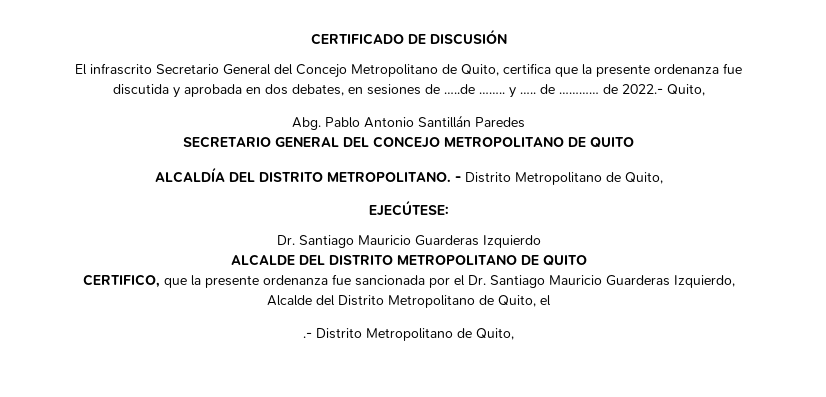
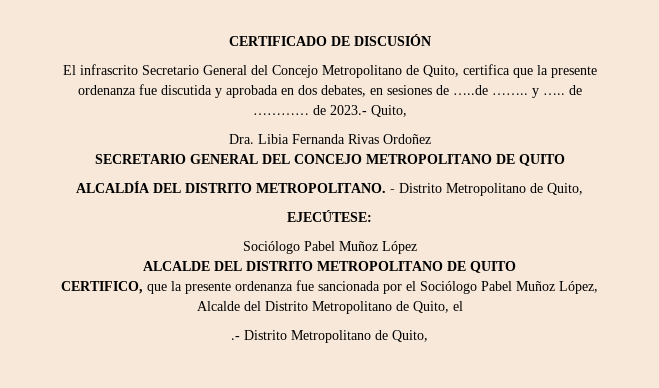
- El infrascrito Secretario General del Concejo Metropolitano de Quito, certifica que la presente ordenanza fue discutida y aprobada en dos debates, en sesiones de …..de …….. y ….. de ………… de 2022.- Quito,
- Abg. Pablo Antonio Santillán Paredes
+ El infrascrito Secretario General del Concejo Metropolitano de Quito, certifica que la presente ordenanza fue discutida y aprobada en dos debates, en sesiones de …..de …….. y ….. de ………… de 2023.- Quito,
+ Dra. Libia Fernanda Rivas Ordoñez
- Dr. Santiago Mauricio Guarderas Izquierdo
+ Sociólogo Pabel Muñoz López
- CERTIFICO, que la presente ordenanza fue sancionada por el Dr. Santiago Mauricio Guarderas Izquierdo, Alcalde del Distrito Metropolitano de Quito, el
+ CERTIFICO, que la presente ordenanza fue sancionada por el Sociólogo Pabel Muñoz López, Alcalde del Distrito Metropolitano de Quito, el

